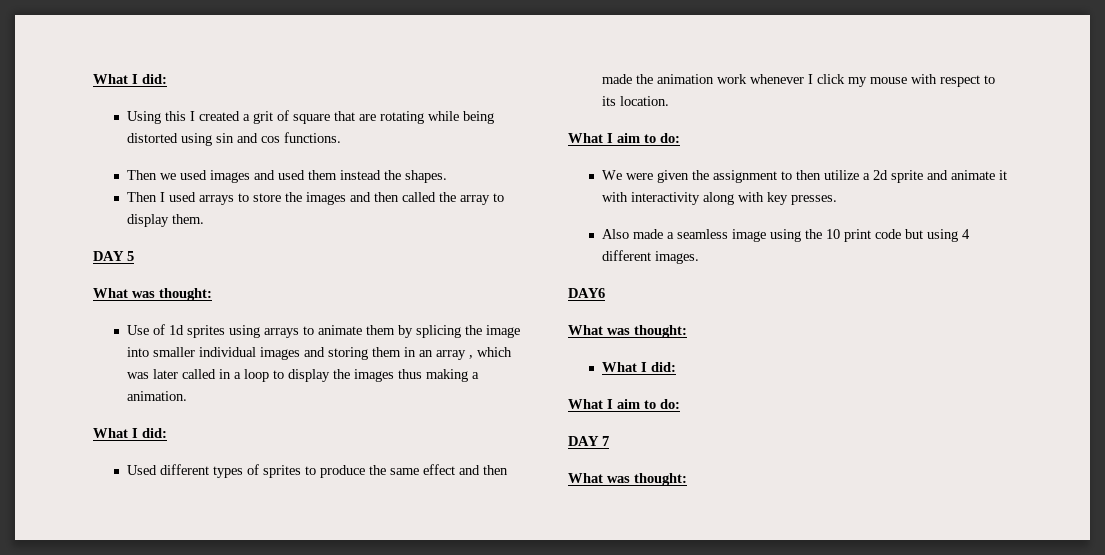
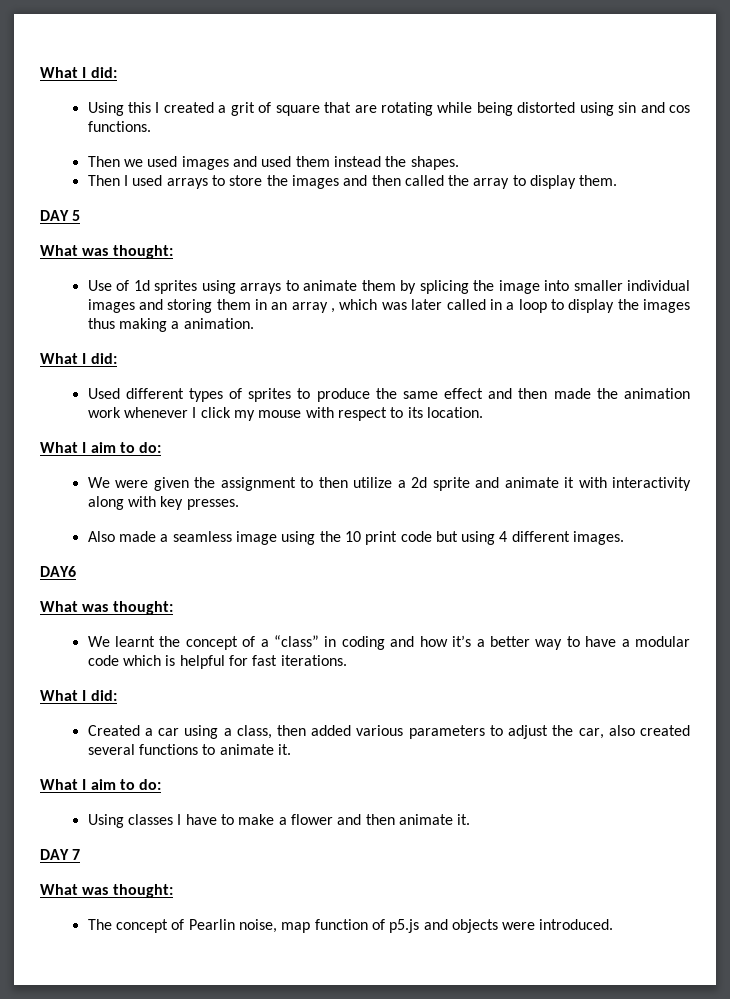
  DAY6
  What was thought:
+ We learnt the concept of a “class” in coding and how it’s a better way to have a modular code which is helpful for fast iterations.
  What I did:
+ Created a car using a class, then added various parameters to adjust the car, also created several functions to animate it.
  What I aim to do:
+ Using classes I have to make a flower and then animate it.
+ The concept of Pearlin noise, map function of p5.js and objects were introduced.

